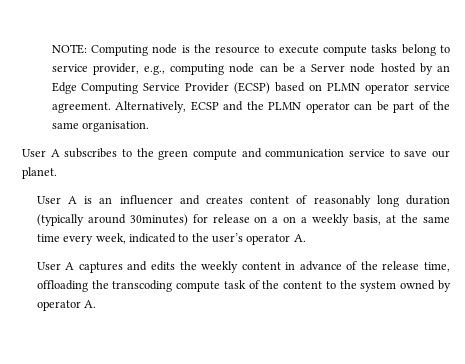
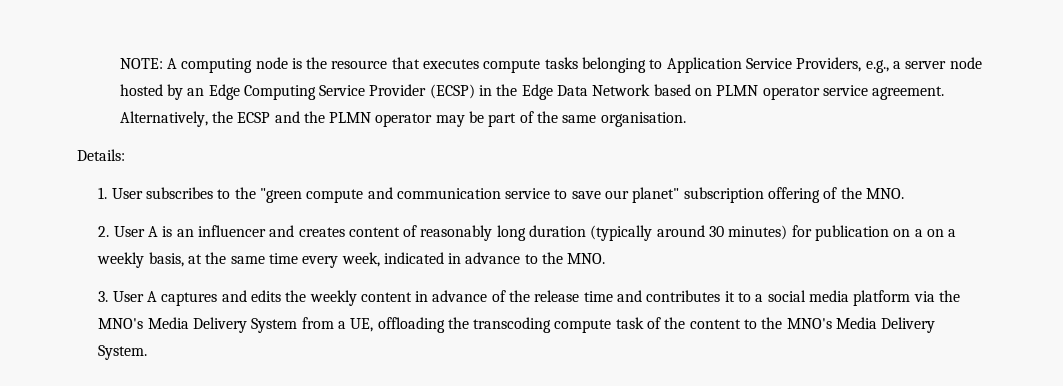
- NOTE: Computing node is the resource to execute compute tasks belong to service provider, e.g., computing node can be a Server node hosted by an Edge Computing Service Provider (ECSP) based on PLMN operator service agreement.
+ NOTE: A computing node is the resource that executes compute tasks belonging to Application Service Providers, e.g., a server node hosted by an Edge Computing Service Provider (ECSP) in the Edge Data Network based on PLMN operator service agreement.
- Alternatively, ECSP and the PLMN operator can be part of the same organisation.
+ Alternatively, the ECSP and the PLMN operator may be part of the same organisation.
- User A subscribes to the green compute and communication service to save our planet.
- User A is an influencer and creates content of reasonably long duration (typically around 30minutes) for release on a on a weekly basis, at the same time every week, indicated to the user’s operator A.
- User A captures and edits the weekly content in advance of the release time, offloading the transcoding compute task of the content to the system owned by operator A.
+ Details:
+ 1. User subscribes to the "green compute and communication service to save our planet" subscription offering of the MNO.
+ 2. User A is an influencer and creates content of reasonably long duration (typically around 30 minutes) for publication on a on a weekly basis, at the same time every week, indicated in advance to the MNO.
+ 3. User A captures and edits the weekly content in advance of the release time and contributes it to a social media platform via the MNO's Media Delivery System from a UE, offloading the transcoding compute task of the content to the MNO's Media Delivery System.

